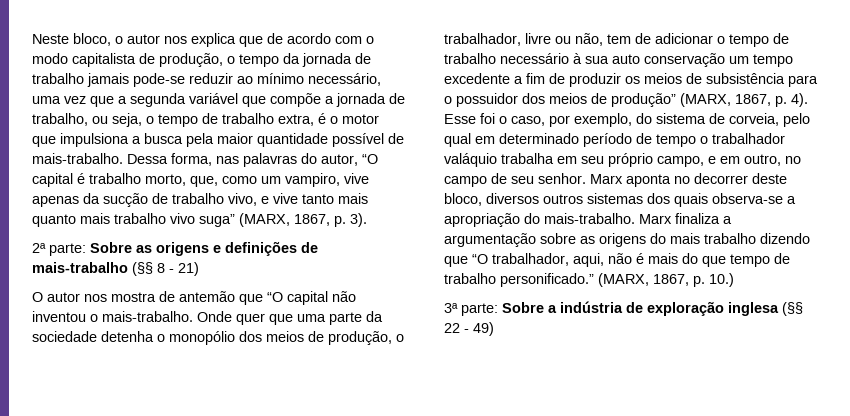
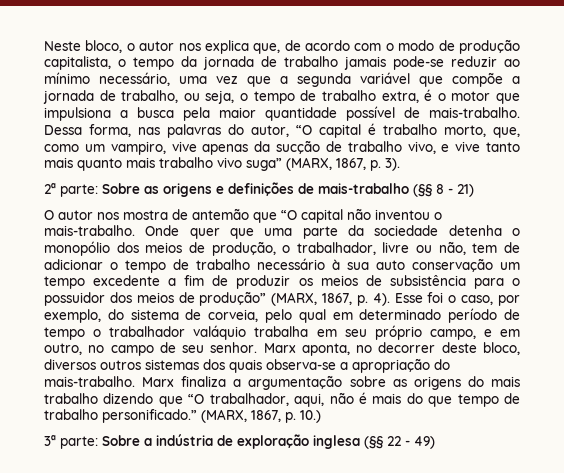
- Neste bloco, o autor nos explica que de acordo com o modo capitalista de produção, o tempo da jornada de trabalho jamais pode-se reduzir ao mínimo necessário, uma vez que a segunda variável que compõe a jornada de trabalho, ou seja, o tempo de trabalho extra, é o motor que impulsiona a busca pela maior quantidade possível de mais-trabalho.
+ Neste bloco, o autor nos explica que, de acordo com o modo de produção capitalista, o tempo da jornada de trabalho jamais pode-se reduzir ao mínimo necessário, uma vez que a segunda variável que compõe a jornada de trabalho, ou seja, o tempo de trabalho extra, é o motor que impulsiona a busca pela maior quantidade possível de mais-trabalho.
- Marx aponta no decorrer deste bloco, diversos outros sistemas dos quais observa-se a apropriação do mais-trabalho.
+ Marx aponta, no decorrer deste bloco, diversos outros sistemas dos quais observa-se a apropriação do mais-trabalho.

